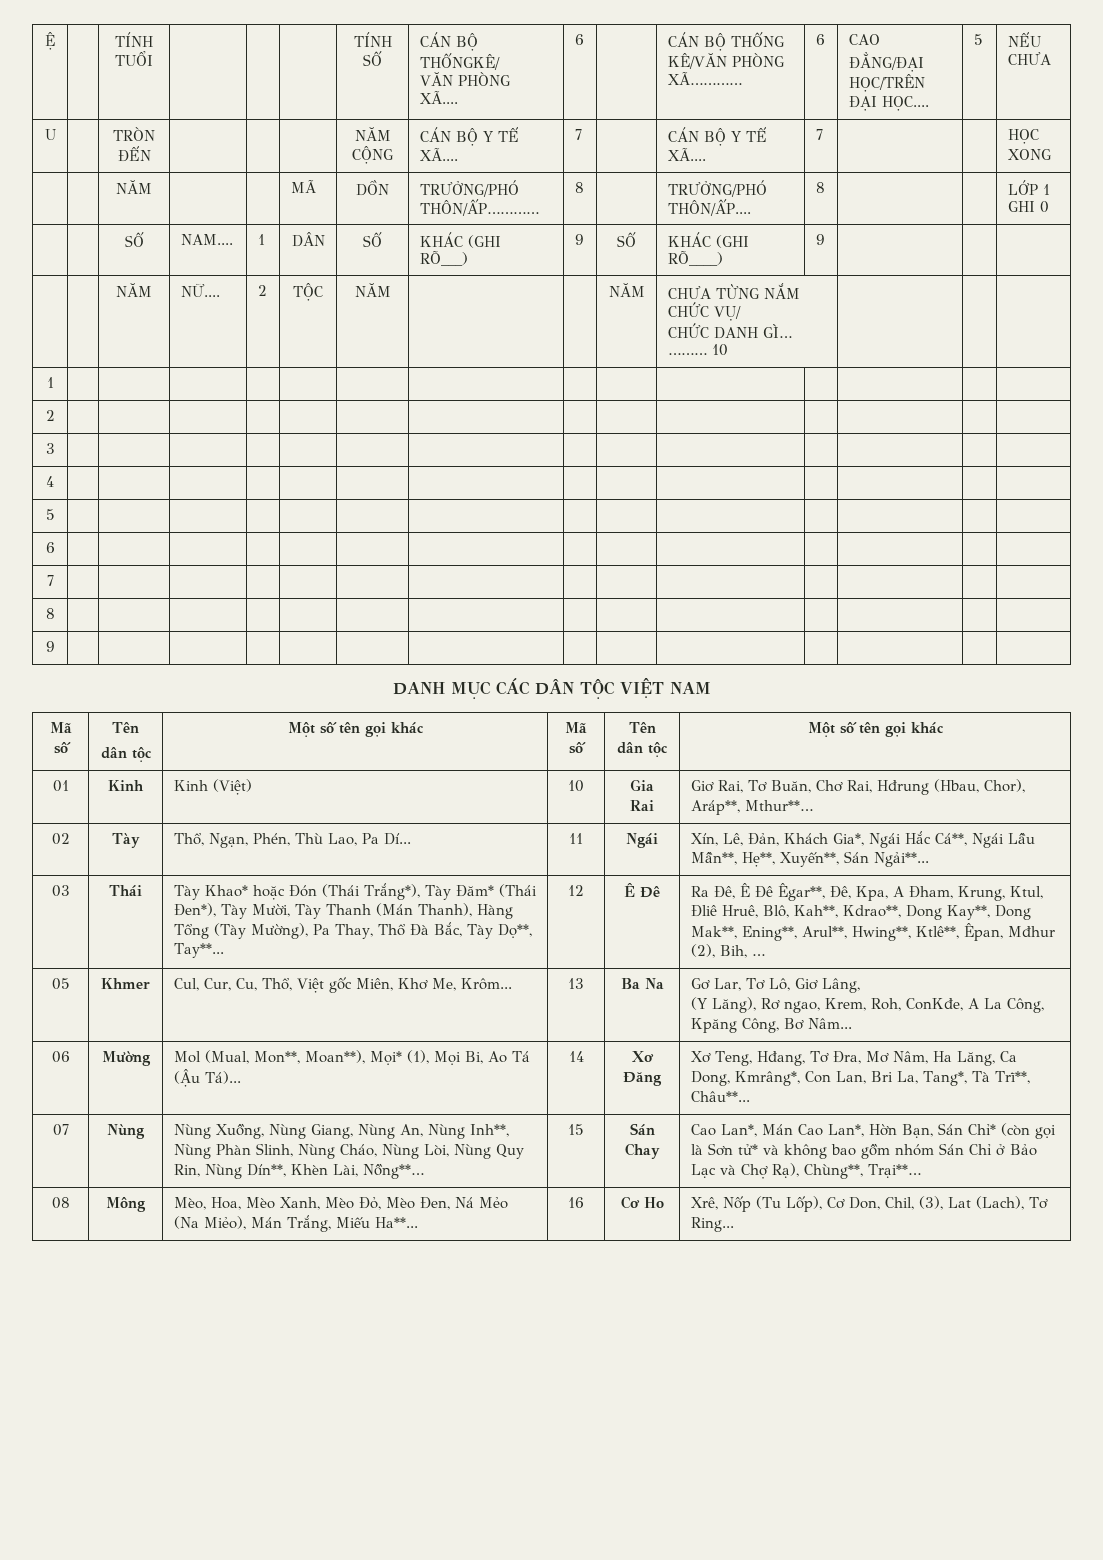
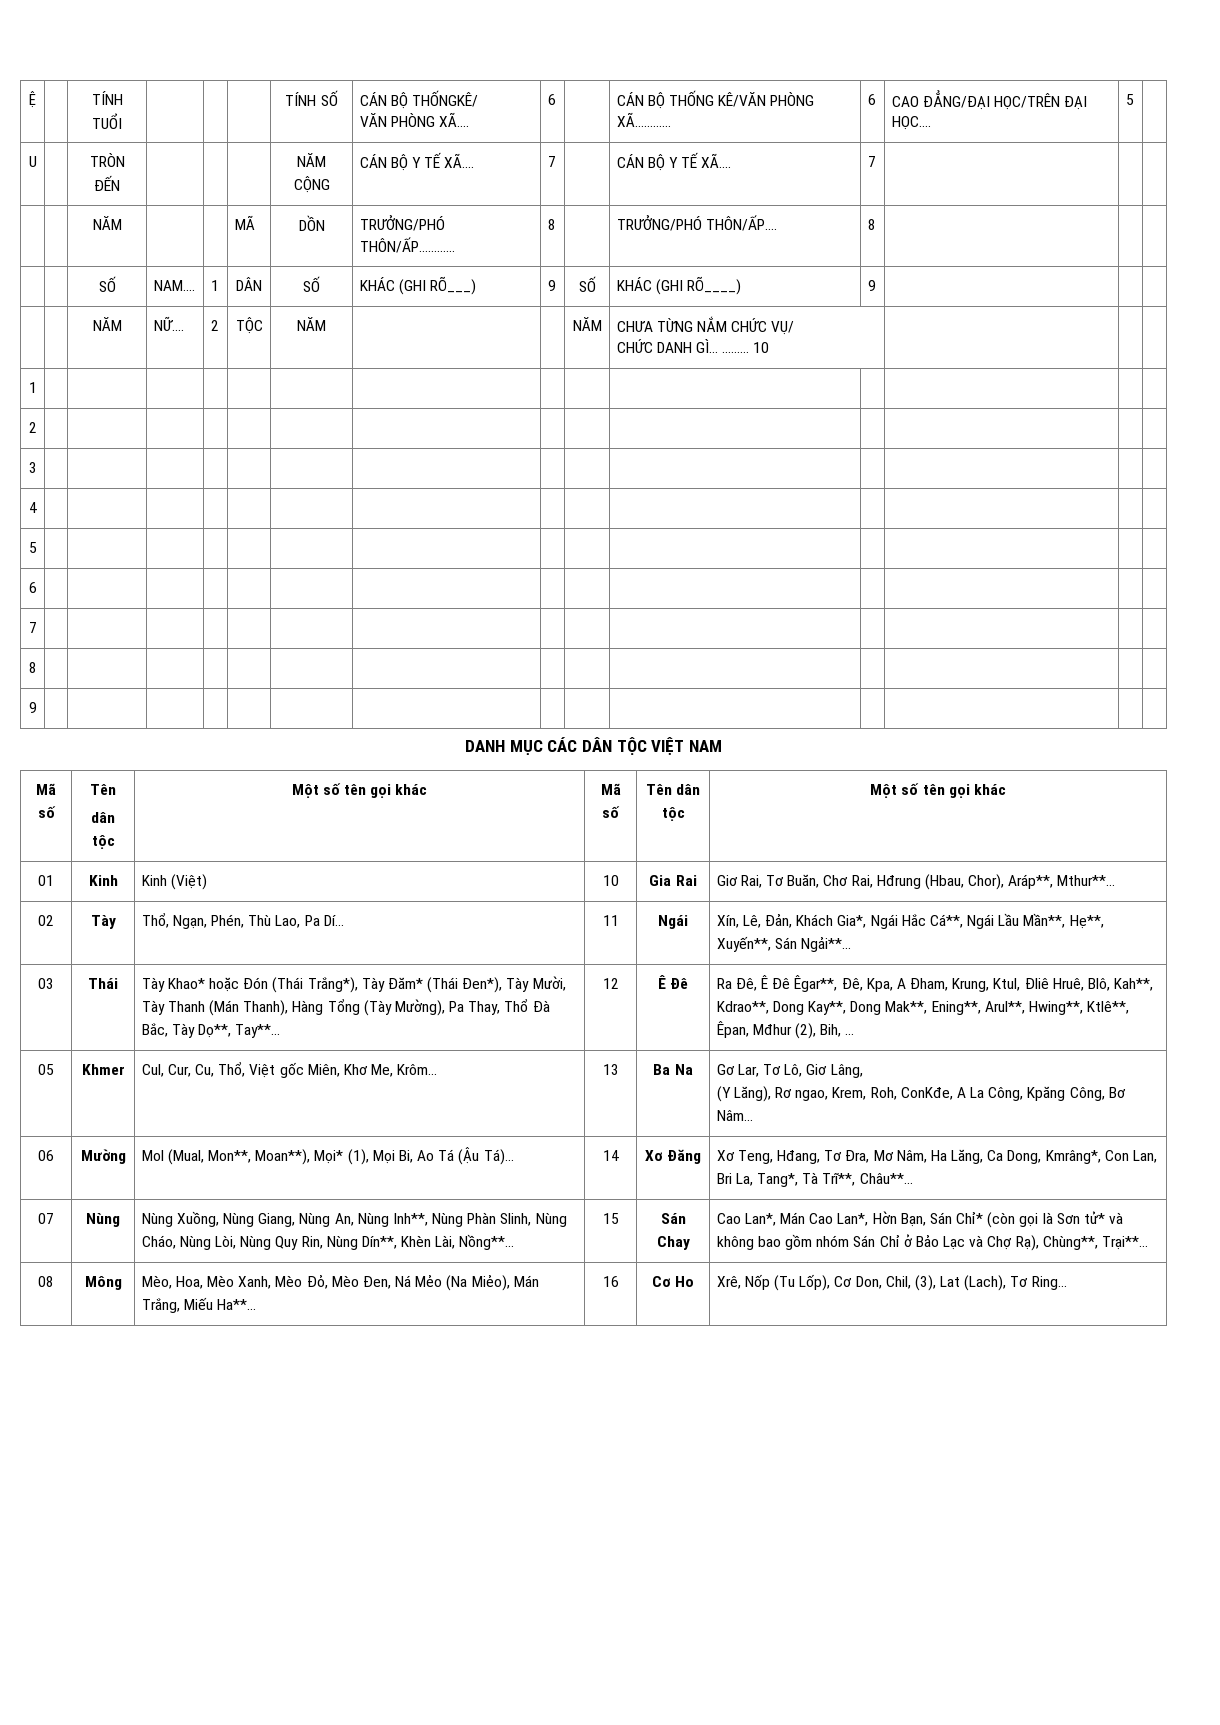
  Ệ | | TÍNH TUỔI | | | | TÍNH SỐ | CÁN BỘ THỐNGKÊ/
- VĂN PHÒNG XÃ.... | 6 | | CÁN BỘ THỐNG KÊ/VĂN PHÒNG XÃ………… | 6 | CAO ĐẲNG/ĐẠI HỌC/TRÊN ĐẠI HỌC.... | 5 | NẾU CHƯA
+ VĂN PHÒNG XÃ.... | 6 | | CÁN BỘ THỐNG KÊ/VĂN PHÒNG XÃ………… | 6 | CAO ĐẲNG/ĐẠI HỌC/TRÊN ĐẠI HỌC.... | 5 |
- U | | TRÒN ĐẾN | | | | NĂM CỘNG | CÁN BỘ Y TẾ XÃ.... | 7 | | CÁN BỘ Y TẾ XÃ.... | 7 | | | HỌC XONG
+ U | | TRÒN ĐẾN | | | | NĂM CỘNG | CÁN BỘ Y TẾ XÃ.... | 7 | | CÁN BỘ Y TẾ XÃ.... | 7 | | |
- | | NĂM | | | MÃ | DỒN | TRƯỞNG/PHÓ THÔN/ẤP………… | 8 | | TRƯỞNG/PHÓ THÔN/ẤP.... | 8 | | | LỚP 1 GHI 0
+ | | NĂM | | | MÃ | DỒN | TRƯỞNG/PHÓ THÔN/ẤP………… | 8 | | TRƯỞNG/PHÓ THÔN/ẤP.... | 8 | | |

